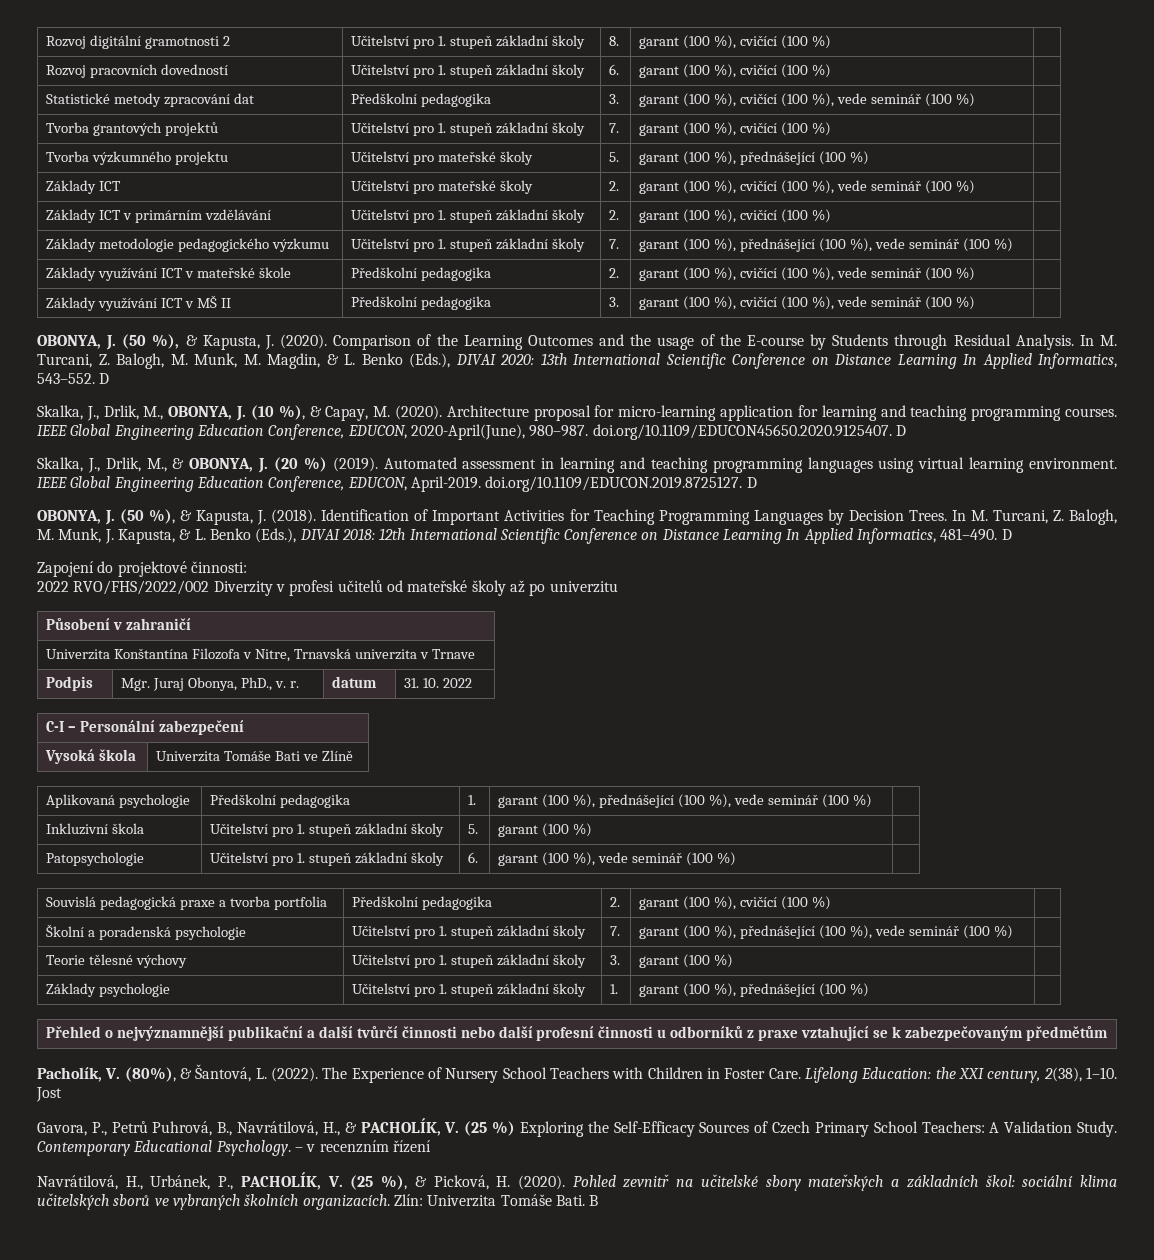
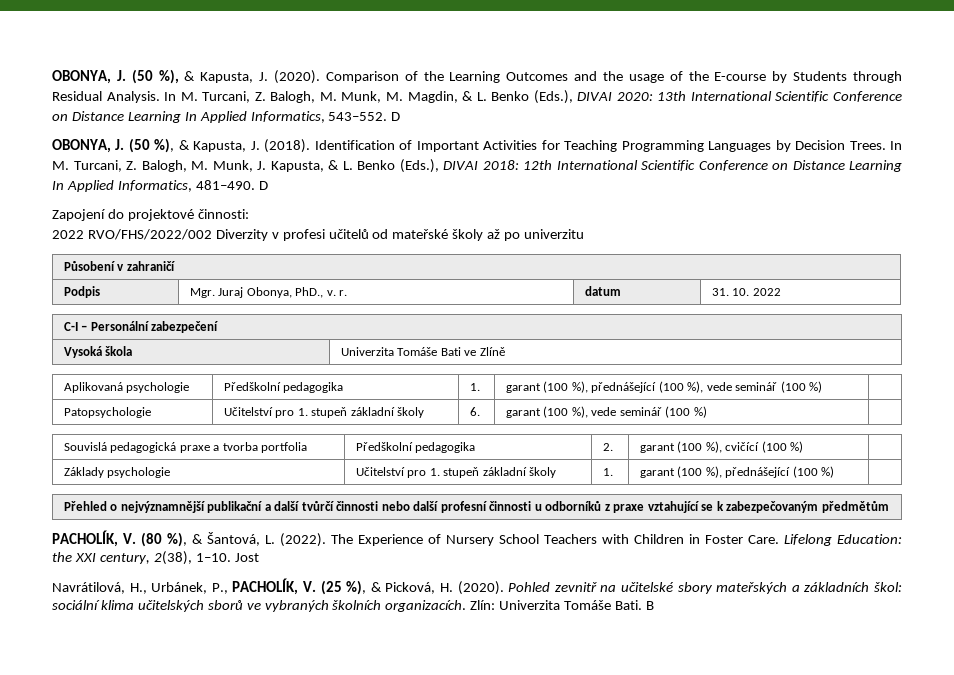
- Rozvoj digitální gramotnosti 2 | Učitelství pro 1. stupeň základní školy | 8. | garant (100 %), cvičící (100 %) |
- Rozvoj pracovních dovedností | Učitelství pro 1. stupeň základní školy | 6. | garant (100 %), cvičící (100 %) |
- Statistické metody zpracování dat | Předškolní pedagogika | 3. | garant (100 %), cvičící (100 %), vede seminář (100 %) |
- Tvorba grantových projektů | Učitelství pro 1. stupeň základní školy | 7. | garant (100 %), cvičící (100 %) |
- Tvorba výzkumného projektu | Učitelství pro mateřské školy | 5. | garant (100 %), přednášející (100 %) |
- Základy ICT | Učitelství pro mateřské školy | 2. | garant (100 %), cvičící (100 %), vede seminář (100 %) |
- Základy ICT v primárním vzdělávání | Učitelství pro 1. stupeň základní školy | 2. | garant (100 %), cvičící (100 %) |
- Základy metodologie pedagogického výzkumu | Učitelství pro 1. stupeň základní školy | 7. | garant (100 %), přednášející (100 %), vede seminář (100 %) |
- Základy využívání ICT v mateřské škole | Předškolní pedagogika | 2. | garant (100 %), cvičící (100 %), vede seminář (100 %) |
- Základy využívání ICT v MŠ II | Předškolní pedagogika | 3. | garant (100 %), cvičící (100 %), vede seminář (100 %) |
- Skalka, J., Drlik, M., OBONYA, J. (10 %), & Capay, M. (2020). Architecture proposal for micro-learning application for learning and teaching programming courses. IEEE Global Engineering Education Conference, EDUCON, 2020-April(June), 980–987. doi.org/10.1109/EDUCON45650.2020.9125407. D
- Skalka, J., Drlik, M., & OBONYA, J. (20 %) (2019). Automated assessment in learning and teaching programming languages using virtual learning environment. IEEE Global Engineering Education Conference, EDUCON, April-2019. doi.org/10.1109/EDUCON.2019.8725127. D
- Univerzita Konštantína Filozofa v Nitre, Trnavská univerzita v Trnave
- Inkluzivní škola | Učitelství pro 1. stupeň základní školy | 5. | garant (100 %) |
- Školní a poradenská psychologie | Učitelství pro 1. stupeň základní školy | 7. | garant (100 %), přednášející (100 %), vede seminář (100 %) |
- Teorie tělesné výchovy | Učitelství pro 1. stupeň základní školy | 3. | garant (100 %) |
- Pacholík, V. (80%), & Šantová, L. (2022).
+ PACHOLÍK, V. (80 %), & Šantová, L. (2022).
- Gavora, P., Petrů Puhrová, B., Navrátilová, H., & PACHOLÍK, V. (25 %) Exploring the Self-Efficacy Sources of Czech Primary School Teachers: A Validation Study. Contemporary Educational Psychology. – v recenzním řízení

